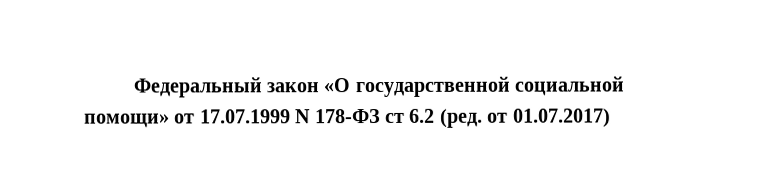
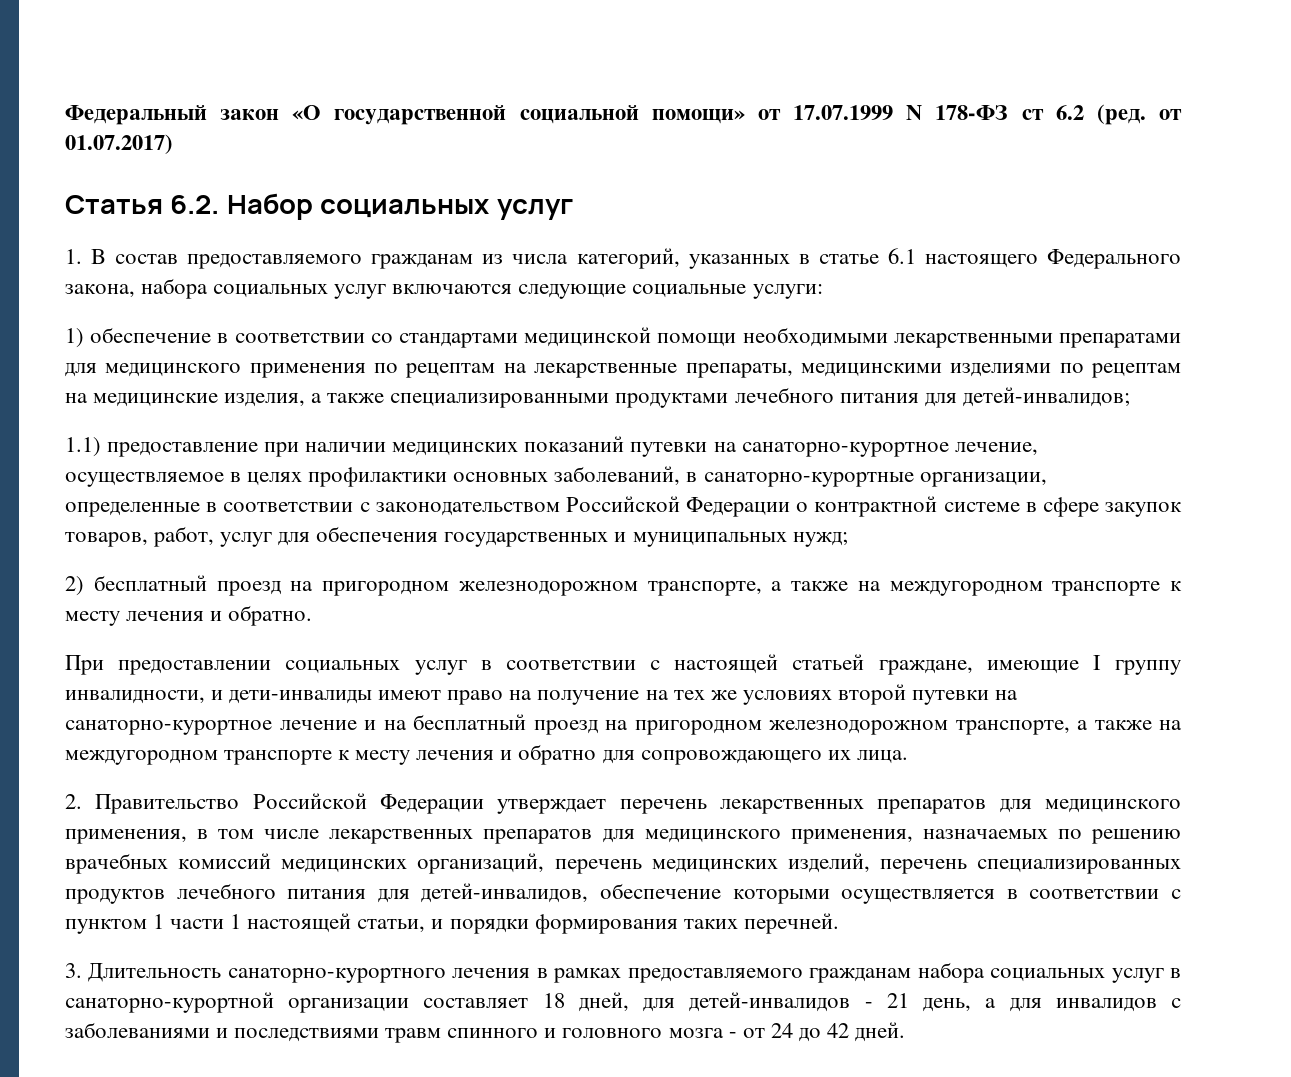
+ Статья 6.2. Набор социальных услуг
+ 1. В состав предоставляемого гражданам из числа категорий, указанных в статье 6.1 настоящего Федерального закона, набора социальных услуг включаются следующие социальные услуги:
+ 1) обеспечение в соответствии со стандартами медицинской помощи необходимыми лекарственными препаратами для медицинского применения по рецептам на лекарственные препараты, медицинскими изделиями по рецептам на медицинские изделия, а также специализированными продуктами лечебного питания для детей-инвалидов;
+ 1.1) предоставление при наличии медицинских показаний путевки на санаторно-курортное лечение, осуществляемое в целях профилактики основных заболеваний, в санаторно-курортные организации, определенные в соответствии с законодательством Российской Федерации о контрактной системе в сфере закупок товаров, работ, услуг для обеспечения государственных и муниципальных нужд;
+ 2) бесплатный проезд на пригородном железнодорожном транспорте, а также на междугородном транспорте к месту лечения и обратно.
+ При предоставлении социальных услуг в соответствии с настоящей статьей граждане, имеющие I группу инвалидности, и дети-инвалиды имеют право на получение на тех же условиях второй путевки на санаторно-курортное лечение и на бесплатный проезд на пригородном железнодорожном транспорте, а также на междугородном транспорте к месту лечения и обратно для сопровождающего их лица.
+ 2. Правительство Российской Федерации утверждает перечень лекарственных препаратов для медицинского применения, в том числе лекарственных препаратов для медицинского применения, назначаемых по решению врачебных комиссий медицинских организаций, перечень медицинских изделий, перечень специализированных продуктов лечебного питания для детей-инвалидов, обеспечение которыми осуществляется в соответствии с пунктом 1 части 1 настоящей статьи, и порядки формирования таких перечней.
+ 3. Длительность санаторно-курортного лечения в рамках предоставляемого гражданам набора социальных услуг в санаторно-курортной организации составляет 18 дней, для детей-инвалидов - 21 день, а для инвалидов с заболеваниями и последствиями травм спинного и головного мозга - от 24 до 42 дней.

